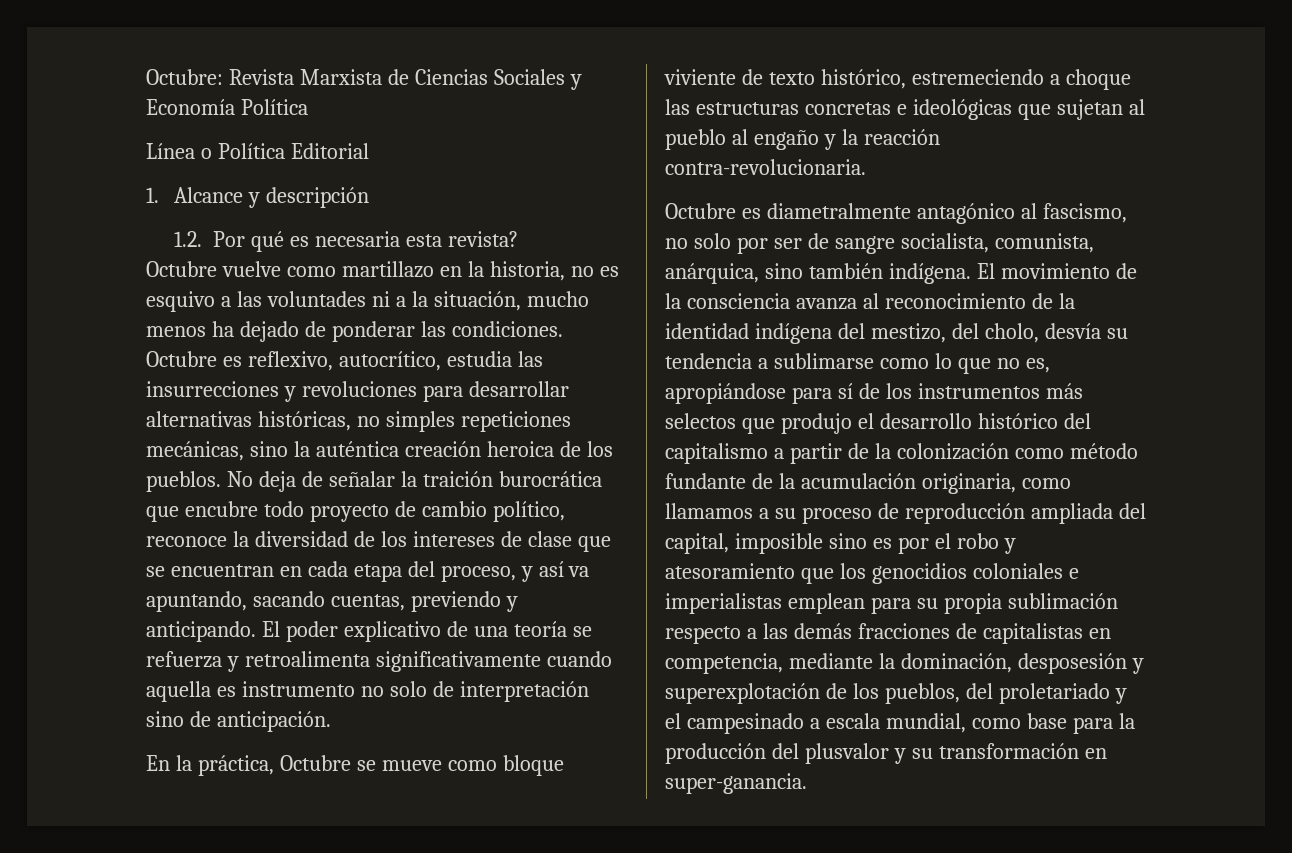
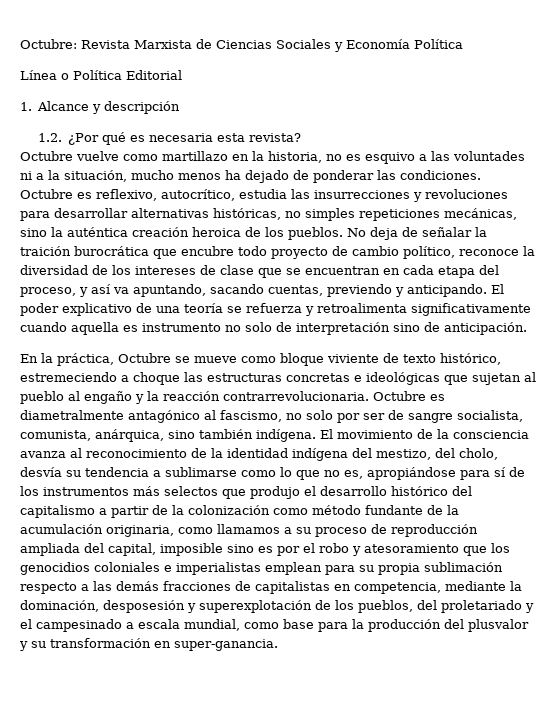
- 1.2. Por qué es necesaria esta revista?
+ 1.2. ¿Por qué es necesaria esta revista?
- En la práctica, Octubre se mueve como bloque viviente de texto histórico, estremeciendo a choque las estructuras concretas e ideológicas que sujetan al pueblo al engaño y la reacción contra-revolucionaria.
- Octubre es diametralmente antagónico al fascismo, no solo por ser de sangre socialista, comunista, anárquica, sino también indígena.
+ En la práctica, Octubre se mueve como bloque viviente de texto histórico, estremeciendo a choque las estructuras concretas e ideológicas que sujetan al pueblo al engaño y la reacción contrarrevolucionaria. Octubre es diametralmente antagónico al fascismo, no solo por ser de sangre socialista, comunista, anárquica, sino también indígena.

